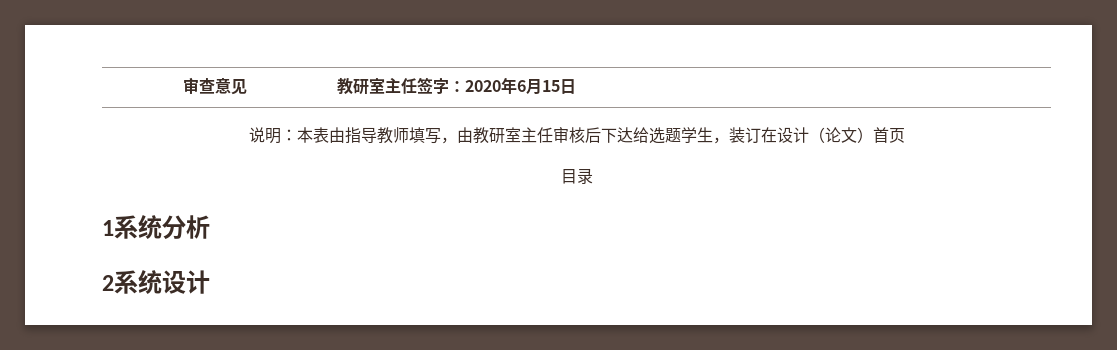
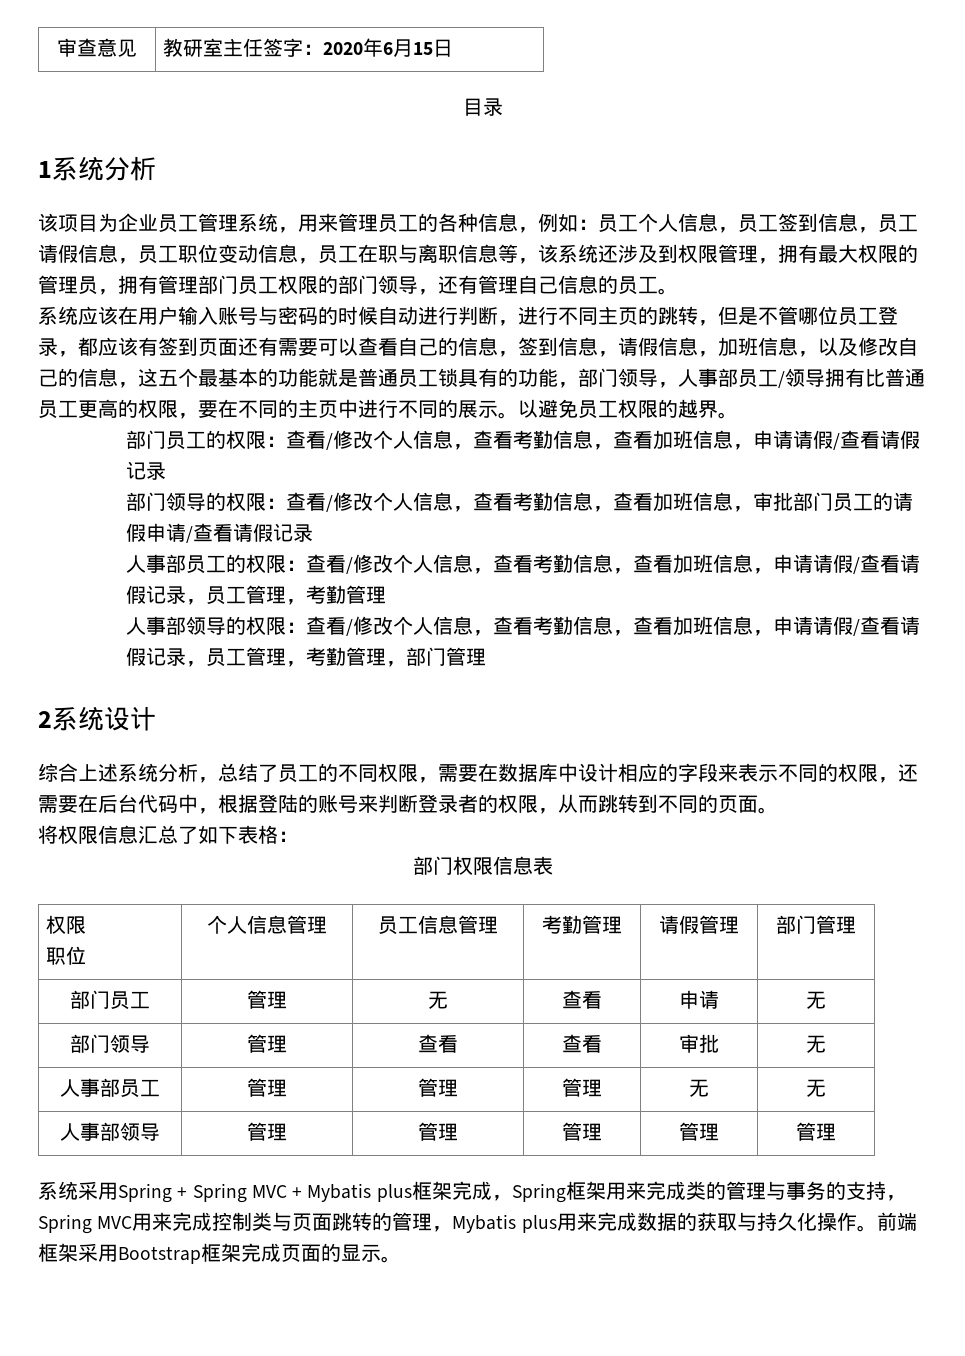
- 说明：本表由指导教师填写，由教研室主任审核后下达给选题学生，装订在设计（论文）首页
  目录
  1系统分析
+ 该项目为企业员工管理系统，用来管理员工的各种信息，例如：员工个人信息，员工签到信息，员工请假信息，员工职位变动信息，员工在职与离职信息等，该系统还涉及到权限管理，拥有最大权限的管理员，拥有管理部门员工权限的部门领导，还有管理自己信息的员工。
+ 系统应该在用户输入账号与密码的时候自动进行判断，进行不同主页的跳转，但是不管哪位员工登录，都应该有签到页面还有需要可以查看自己的信息，签到信息，请假信息，加班信息，以及修改自己的信息，这五个最基本的功能就是普通员工锁具有的功能，部门领导，人事部员工/领导拥有比普通员工更高的权限，要在不同的主页中进行不同的展示。以避免员工权限的越界。
+ 部门员工的权限：查看/修改个人信息，查看考勤信息，查看加班信息，申请请假/查看请假记录
+ 部门领导的权限：查看/修改个人信息，查看考勤信息，查看加班信息，审批部门员工的请假申请/查看请假记录
+ 人事部员工的权限：查看/修改个人信息，查看考勤信息，查看加班信息，申请请假/查看请假记录，员工管理，考勤管理
+ 人事部领导的权限：查看/修改个人信息，查看考勤信息，查看加班信息，申请请假/查看请假记录，员工管理，考勤管理，部门管理
  2系统设计
+ 综合上述系统分析，总结了员工的不同权限，需要在数据库中设计相应的字段来表示不同的权限，还需要在后台代码中，根据登陆的账号来判断登录者的权限，从而跳转到不同的页面。
+ 将权限信息汇总了如下表格：
+ 部门权限信息表
+ 权限
+ 职位 | 个人信息管理 | 员工信息管理 | 考勤管理 | 请假管理 | 部门管理
+ 部门员工 | 管理 | 无 | 查看 | 申请 | 无
+ 部门领导 | 管理 | 查看 | 查看 | 审批 | 无
+ 人事部员工 | 管理 | 管理 | 管理 | 无 | 无
+ 人事部领导 | 管理 | 管理 | 管理 | 管理 | 管理
+ 系统采用Spring + Spring MVC + Mybatis plus框架完成，Spring框架用来完成类的管理与事务的支持，Spring MVC用来完成控制类与页面跳转的管理，Mybatis plus用来完成数据的获取与持久化操作。前端框架采用Bootstrap框架完成页面的显示。

